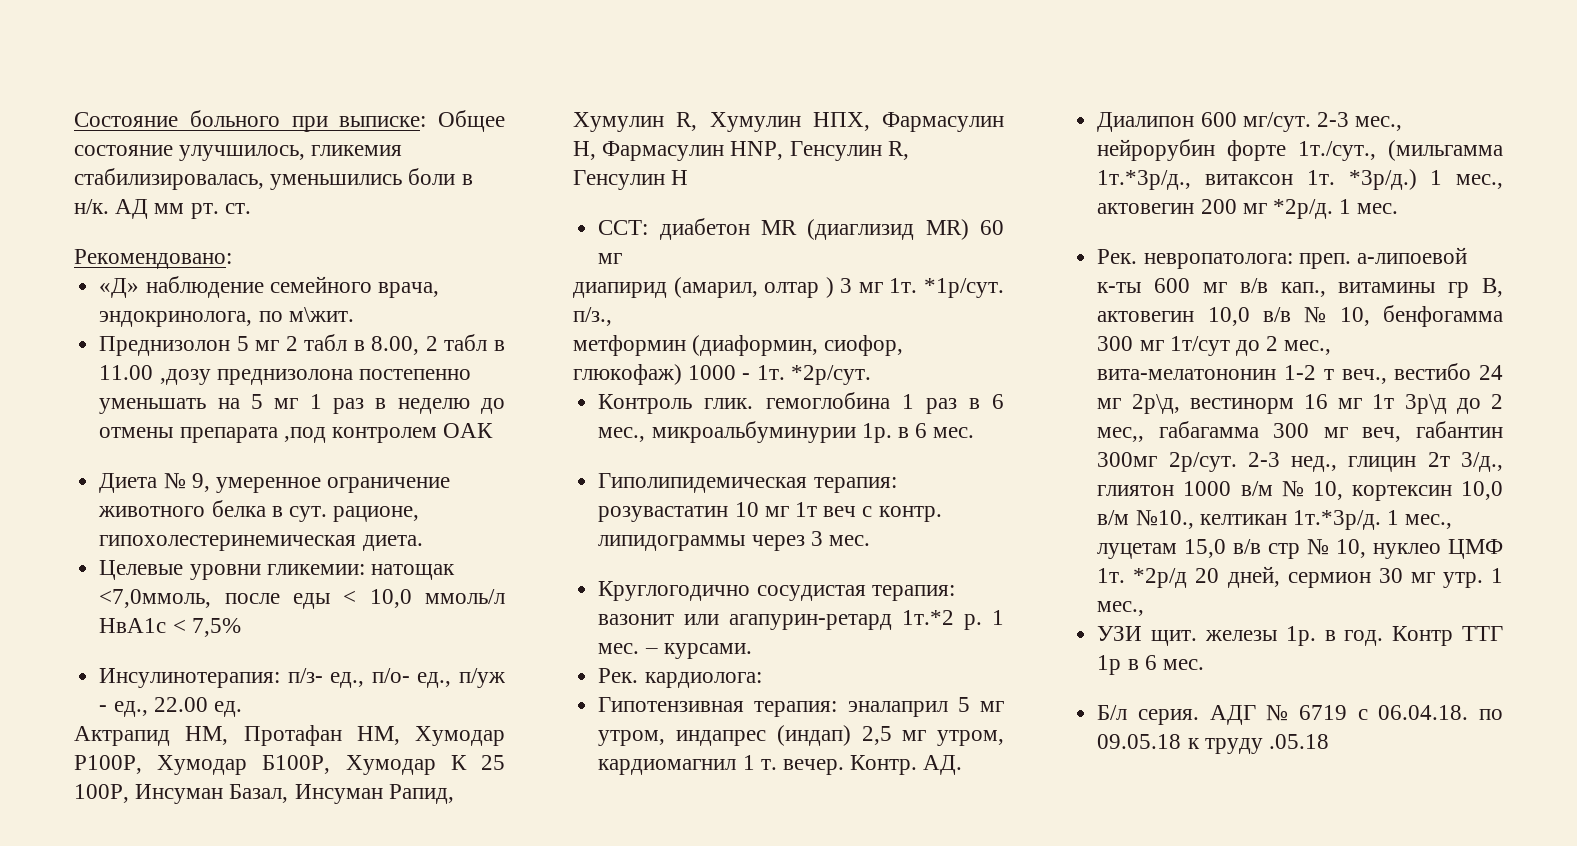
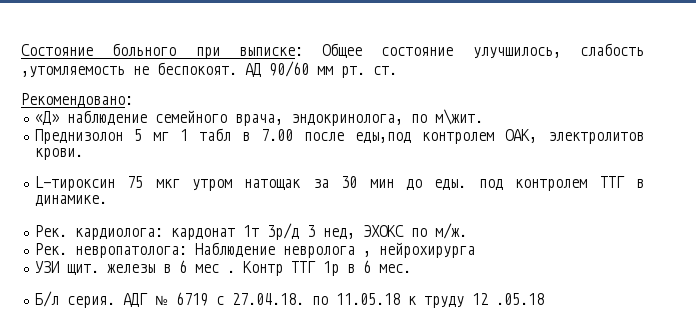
- Состояние больного при выписке: Общее состояние улучшилось, гликемия стабилизировалась, уменьшились боли в н/к. АД мм рт. ст.
+ Состояние больного при выписке: Общее состояние улучшилось, слабость ,утомляемость не беспокоят. АД 90/60 мм рт. ст.
- Преднизолон 5 мг 2 табл в 8.00, 2 табл в 11.00 ,дозу преднизолона постепенно уменьшать на 5 мг 1 раз в неделю до отмены препарата ,под контролем ОАК
- Диета № 9, умеренное ограничение животного белка в сут. рационе, гипохолестеринемическая диета.
- Целевые уровни гликемии: натощак <7,0ммоль, после еды < 10,0 ммоль/л НвА1с < 7,5%
- Инсулинотерапия: п/з- ед., п/о- ед., п/уж - ед., 22.00 ед.
- Актрапид НМ, Протафан НМ, Хумодар Р100Р, Хумодар Б100Р, Хумодар К 25 100Р, Инсуман Базал, Инсуман Рапид, Хумулин R, Хумулин НПХ, Фармасулин Н, Фармасулин НNР, Генсулин R, Генсулин Н
- ССТ: диабетон МR (диаглизид МR) 60 мг
- диапирид (амарил, олтар ) 3 мг 1т. *1р/сут. п/з.,
- метформин (диаформин, сиофор, глюкофаж) 1000 - 1т. *2р/сут.
- Контроль глик. гемоглобина 1 раз в 6 мес., микроальбуминурии 1р. в 6 мес.
- Гиполипидемическая терапия: розувастатин 10 мг 1т веч с контр. липидограммы через 3 мес.
- Круглогодично сосудистая терапия: вазонит или агапурин-ретард 1т.*2 р. 1 мес. – курсами.
- Рек. кардиолога:
- Гипотензивная терапия: эналаприл 5 мг утром, индапрес (индап) 2,5 мг утром, кардиомагнил 1 т. вечер. Контр. АД.
- Диалипон 600 мг/сут. 2-3 мес., нейрорубин форте 1т./сут., (мильгамма 1т.*3р/д., витаксон 1т. *3р/д.) 1 мес., актовегин 200 мг *2р/д. 1 мес.
- Рек. невропатолога: преп. а-липоевой к-ты 600 мг в/в кап., витамины гр В, актовегин 10,0 в/в № 10, бенфогамма 300 мг 1т/сут до 2 мес., вита-мелатононин 1-2 т веч., вестибо 24 мг 2р\д, вестинорм 16 мг 1т 3р\д до 2 мес,, габагамма 300 мг веч, габантин 300мг 2р/сут. 2-3 нед., глицин 2т 3/д., глиятон 1000 в/м № 10, кортексин 10,0 в/м №10., келтикан 1т.*3р/д. 1 мес., луцетам 15,0 в/в стр № 10, нуклео ЦМФ 1т. *2р/д 20 дней, сермион 30 мг утр. 1 мес.,
+ Преднизолон 5 мг 1 табл в 7.00 после еды,под контролем ОАК, электролитов крови.
+ L-тироксин 75 мкг утром натощак за 30 мин до еды. под контролем ТТГ в динамике.
+ Рек. кардиолога: кардонат 1т 3р/д 3 нед, ЭХОКС по м/ж.
+ Рек. невропатолога: Наблюдение невролога , нейрохирурга
- УЗИ щит. железы 1р. в год.
+ УЗИ щит. железы в 6 мес .
- АДГ № 6719 с 06.04.18. по 09.05.18 к труду .05.18
+ АДГ № 6719 с 27.04.18. по 11.05.18 к труду 12 .05.18

